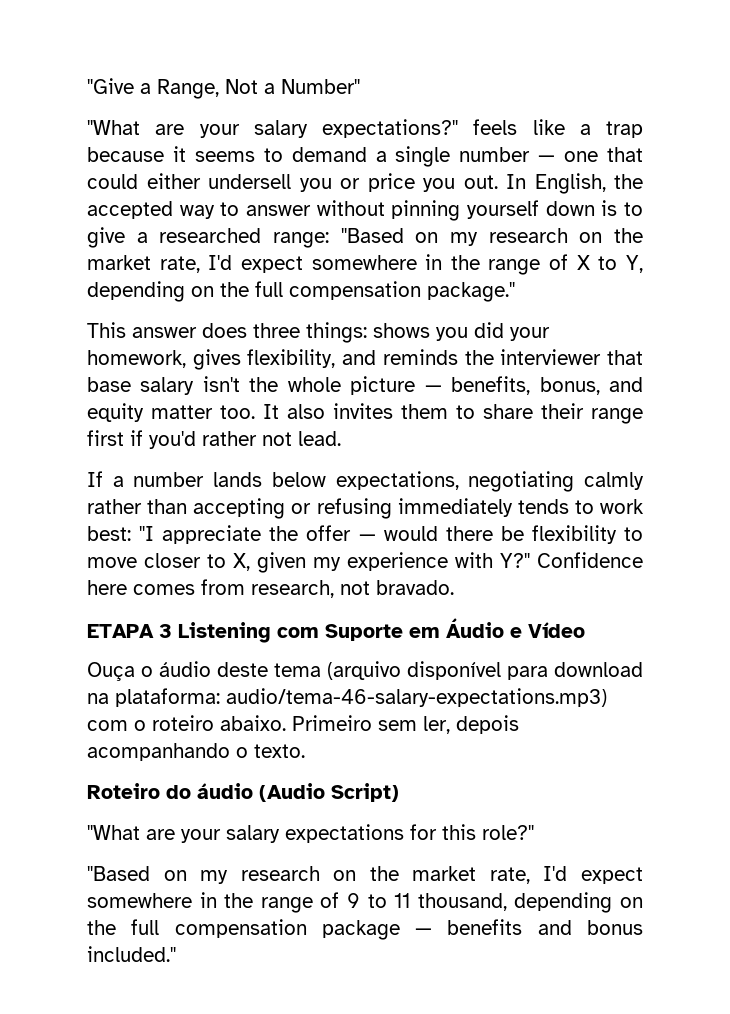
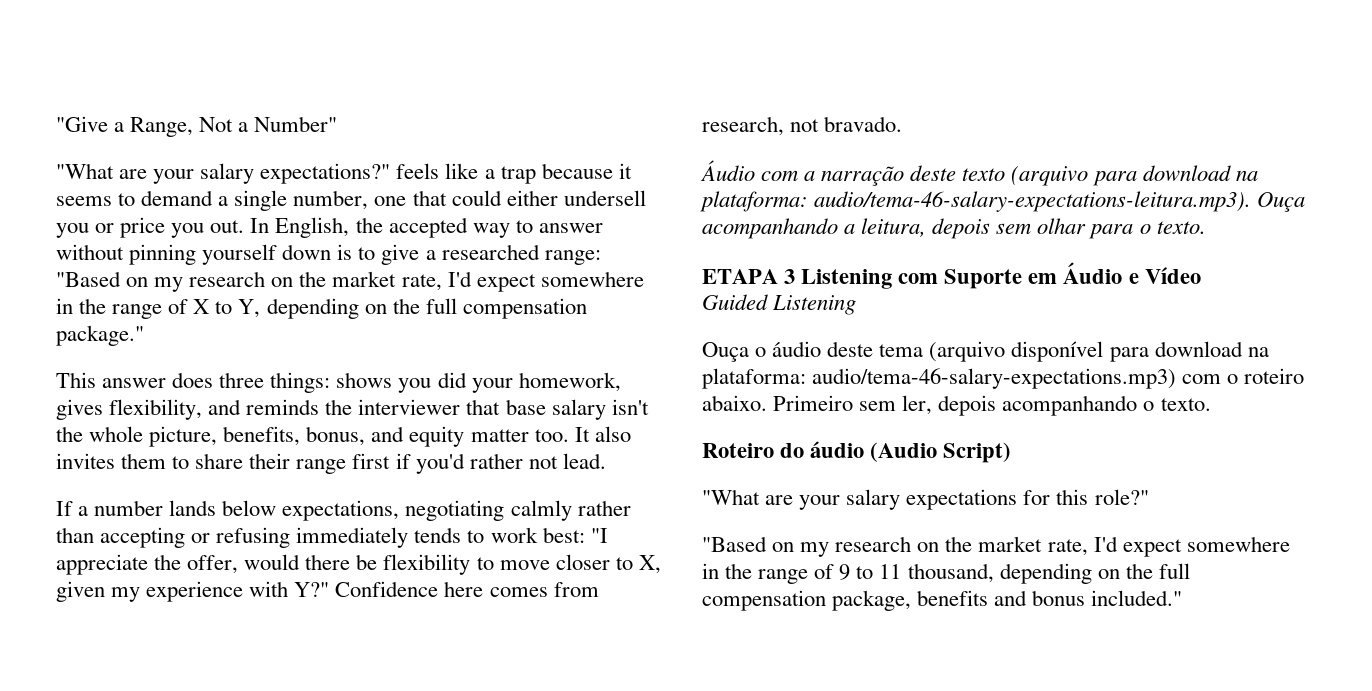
- "What are your salary expectations?" feels like a trap because it seems to demand a single number — one that could either undersell you or price you out.
+ "What are your salary expectations?" feels like a trap because it seems to demand a single number, one that could either undersell you or price you out.
- This answer does three things: shows you did your homework, gives flexibility, and reminds the interviewer that base salary isn't the whole picture — benefits, bonus, and equity matter too.
+ This answer does three things: shows you did your homework, gives flexibility, and reminds the interviewer that base salary isn't the whole picture, benefits, bonus, and equity matter too.
- If a number lands below expectations, negotiating calmly rather than accepting or refusing immediately tends to work best: "I appreciate the offer — would there be flexibility to move closer to X, given my experience with Y?"
+ If a number lands below expectations, negotiating calmly rather than accepting or refusing immediately tends to work best: "I appreciate the offer, would there be flexibility to move closer to X, given my experience with Y?"
+ Áudio com a narração deste texto (arquivo para download na plataforma: audio/tema-46-salary-expectations-leitura.mp3). Ouça acompanhando a leitura, depois sem olhar para o texto.
+ Guided Listening
- "Based on my research on the market rate, I'd expect somewhere in the range of 9 to 11 thousand, depending on the full compensation package — benefits and bonus included."
+ "Based on my research on the market rate, I'd expect somewhere in the range of 9 to 11 thousand, depending on the full compensation package, benefits and bonus included."

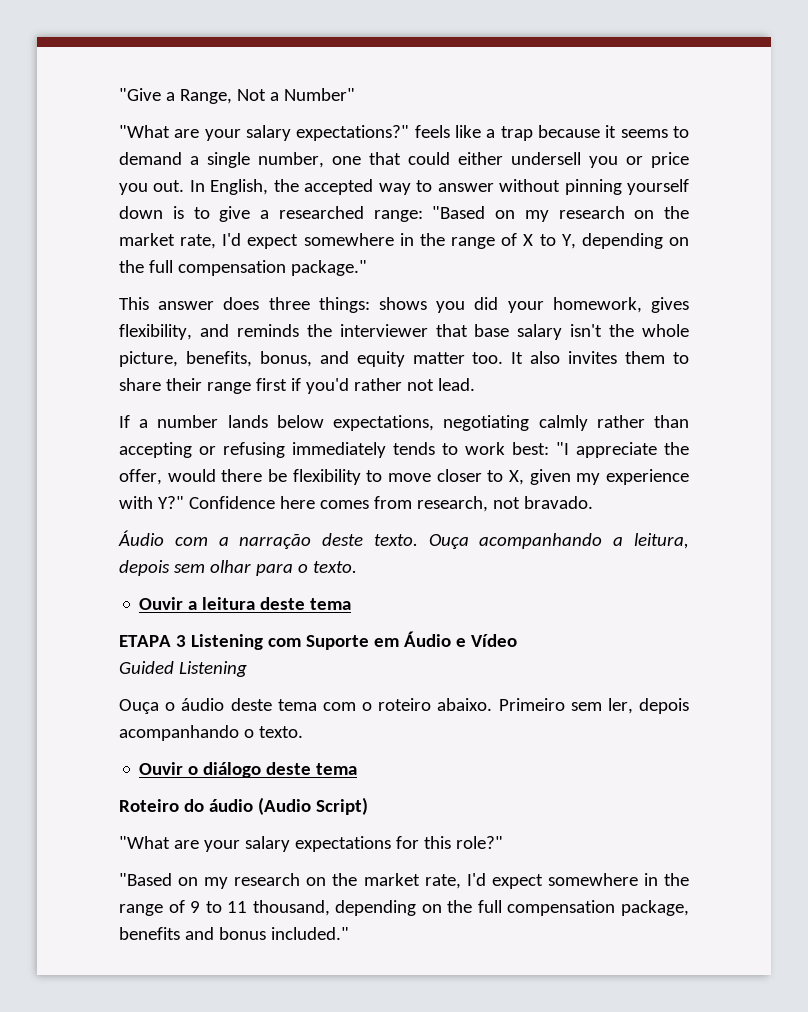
- Áudio com a narração deste texto (arquivo para download na plataforma: audio/tema-46-salary-expectations-leitura.mp3). Ouça acompanhando a leitura, depois sem olhar para o texto.
+ Áudio com a narração deste texto. Ouça acompanhando a leitura, depois sem olhar para o texto.
+ Ouvir a leitura deste tema
- Ouça o áudio deste tema (arquivo disponível para download na plataforma: audio/tema-46-salary-expectations.mp3) com o roteiro abaixo.
+ Ouça o áudio deste tema com o roteiro abaixo.
+ Ouvir o diálogo deste tema

